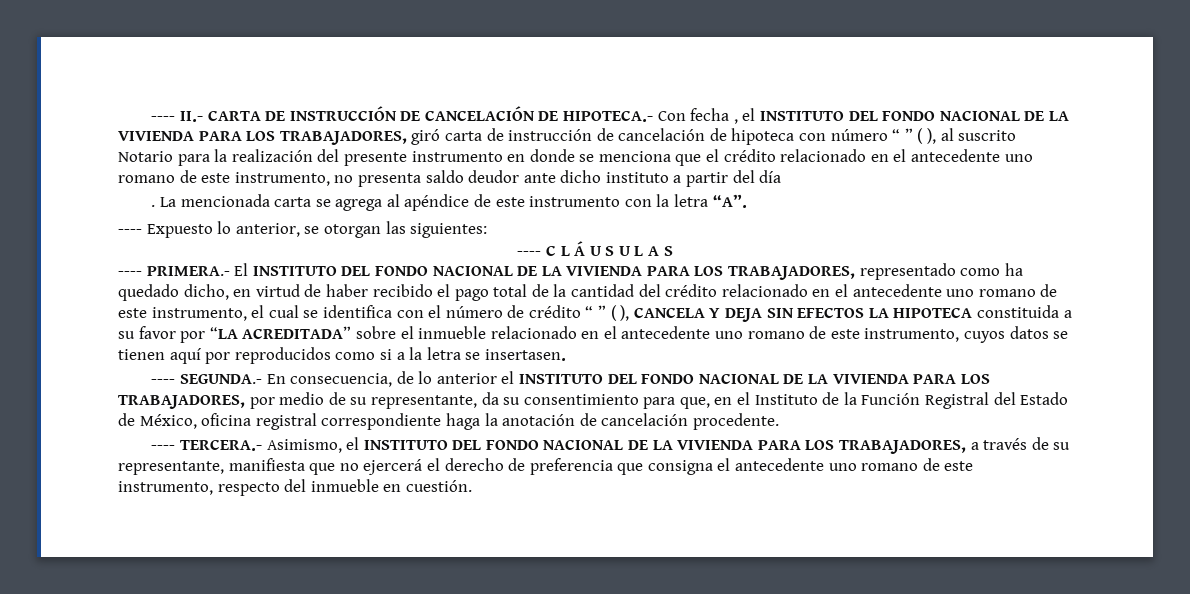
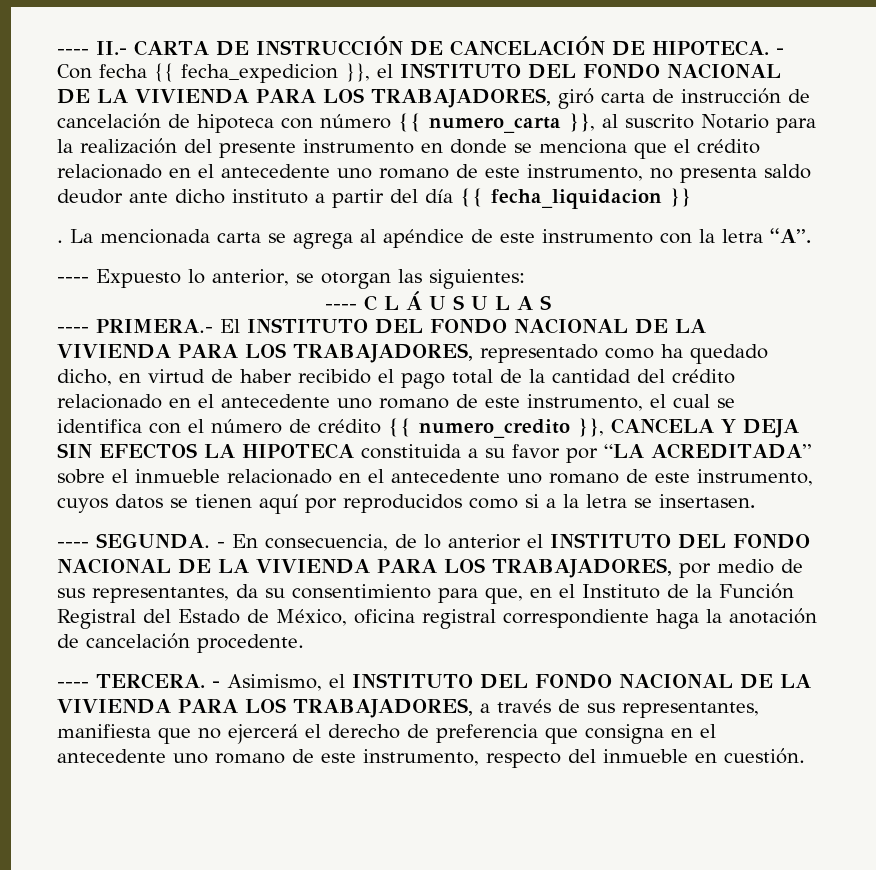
- ---- II.- CARTA DE INSTRUCCIÓN DE CANCELACIÓN DE HIPOTECA.- Con fecha , el INSTITUTO DEL FONDO NACIONAL DE LA VIVIENDA PARA LOS TRABAJADORES, giró carta de instrucción de cancelación de hipoteca con número “ ” ( ), al suscrito Notario para la realización del presente instrumento en donde se menciona que el crédito relacionado en el antecedente uno romano de este instrumento, no presenta saldo deudor ante dicho instituto a partir del día
+ ---- II.- CARTA DE INSTRUCCIÓN DE CANCELACIÓN DE HIPOTECA. - Con fecha {{ fecha_expedicion }}, el INSTITUTO DEL FONDO NACIONAL DE LA VIVIENDA PARA LOS TRABAJADORES, giró carta de instrucción de cancelación de hipoteca con número {{ numero_carta }}, al suscrito Notario para la realización del presente instrumento en donde se menciona que el crédito relacionado en el antecedente uno romano de este instrumento, no presenta saldo deudor ante dicho instituto a partir del día {{ fecha_liquidacion }}
- ---- PRIMERA.- El INSTITUTO DEL FONDO NACIONAL DE LA VIVIENDA PARA LOS TRABAJADORES, representado como ha quedado dicho, en virtud de haber recibido el pago total de la cantidad del crédito relacionado en el antecedente uno romano de este instrumento, el cual se identifica con el número de crédito “ ” ( ), CANCELA Y DEJA SIN EFECTOS LA HIPOTECA constituida a su favor por “LA ACREDITADA” sobre el inmueble relacionado en el antecedente uno romano de este instrumento, cuyos datos se tienen aquí por reproducidos como si a la letra se insertasen.
+ ---- PRIMERA.- El INSTITUTO DEL FONDO NACIONAL DE LA VIVIENDA PARA LOS TRABAJADORES, representado como ha quedado dicho, en virtud de haber recibido el pago total de la cantidad del crédito relacionado en el antecedente uno romano de este instrumento, el cual se identifica con el número de crédito {{ numero_credito }}, CANCELA Y DEJA SIN EFECTOS LA HIPOTECA constituida a su favor por “LA ACREDITADA” sobre el inmueble relacionado en el antecedente uno romano de este instrumento, cuyos datos se tienen aquí por reproducidos como si a la letra se insertasen.
- ---- SEGUNDA.- En consecuencia, de lo anterior el INSTITUTO DEL FONDO NACIONAL DE LA VIVIENDA PARA LOS TRABAJADORES, por medio de su representante, da su consentimiento para que, en el Instituto de la Función Registral del Estado de México, oficina registral correspondiente haga la anotación de cancelación procedente.
+ ---- SEGUNDA. - En consecuencia, de lo anterior el INSTITUTO DEL FONDO NACIONAL DE LA VIVIENDA PARA LOS TRABAJADORES, por medio de sus representantes, da su consentimiento para que, en el Instituto de la Función Registral del Estado de México, oficina registral correspondiente haga la anotación de cancelación procedente.
- ---- TERCERA.- Asimismo, el INSTITUTO DEL FONDO NACIONAL DE LA VIVIENDA PARA LOS TRABAJADORES, a través de su representante, manifiesta que no ejercerá el derecho de preferencia que consigna el antecedente uno romano de este instrumento, respecto del inmueble en cuestión.
+ ---- TERCERA. - Asimismo, el INSTITUTO DEL FONDO NACIONAL DE LA VIVIENDA PARA LOS TRABAJADORES, a través de sus representantes, manifiesta que no ejercerá el derecho de preferencia que consigna en el antecedente uno romano de este instrumento, respecto del inmueble en cuestión.

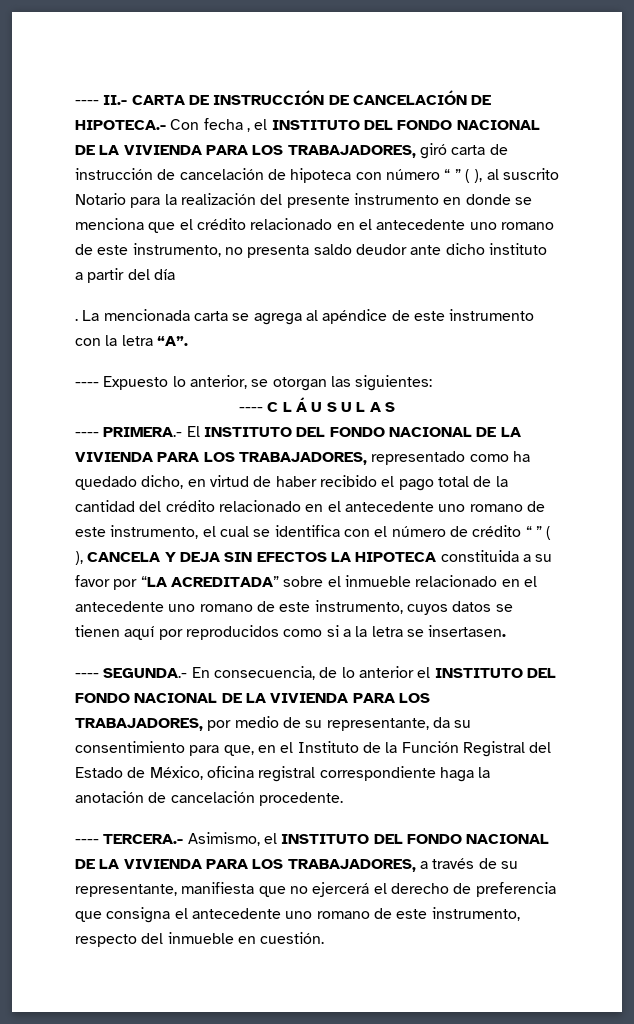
- ---- II.- CARTA DE INSTRUCCIÓN DE CANCELACIÓN DE HIPOTECA. - Con fecha {{ fecha_expedicion }}, el INSTITUTO DEL FONDO NACIONAL DE LA VIVIENDA PARA LOS TRABAJADORES, giró carta de instrucción de cancelación de hipoteca con número {{ numero_carta }}, al suscrito Notario para la realización del presente instrumento en donde se menciona que el crédito relacionado en el antecedente uno romano de este instrumento, no presenta saldo deudor ante dicho instituto a partir del día {{ fecha_liquidacion }}
+ ---- II.- CARTA DE INSTRUCCIÓN DE CANCELACIÓN DE HIPOTECA.- Con fecha , el INSTITUTO DEL FONDO NACIONAL DE LA VIVIENDA PARA LOS TRABAJADORES, giró carta de instrucción de cancelación de hipoteca con número “ ” ( ), al suscrito Notario para la realización del presente instrumento en donde se menciona que el crédito relacionado en el antecedente uno romano de este instrumento, no presenta saldo deudor ante dicho instituto a partir del día
- ---- PRIMERA.- El INSTITUTO DEL FONDO NACIONAL DE LA VIVIENDA PARA LOS TRABAJADORES, representado como ha quedado dicho, en virtud de haber recibido el pago total de la cantidad del crédito relacionado en el antecedente uno romano de este instrumento, el cual se identifica con el número de crédito {{ numero_credito }}, CANCELA Y DEJA SIN EFECTOS LA HIPOTECA constituida a su favor por “LA ACREDITADA” sobre el inmueble relacionado en el antecedente uno romano de este instrumento, cuyos datos se tienen aquí por reproducidos como si a la letra se insertasen.
+ ---- PRIMERA.- El INSTITUTO DEL FONDO NACIONAL DE LA VIVIENDA PARA LOS TRABAJADORES, representado como ha quedado dicho, en virtud de haber recibido el pago total de la cantidad del crédito relacionado en el antecedente uno romano de este instrumento, el cual se identifica con el número de crédito “ ” ( ), CANCELA Y DEJA SIN EFECTOS LA HIPOTECA constituida a su favor por “LA ACREDITADA” sobre el inmueble relacionado en el antecedente uno romano de este instrumento, cuyos datos se tienen aquí por reproducidos como si a la letra se insertasen.
- ---- SEGUNDA. - En consecuencia, de lo anterior el INSTITUTO DEL FONDO NACIONAL DE LA VIVIENDA PARA LOS TRABAJADORES, por medio de sus representantes, da su consentimiento para que, en el Instituto de la Función Registral del Estado de México, oficina registral correspondiente haga la anotación de cancelación procedente.
+ ---- SEGUNDA.- En consecuencia, de lo anterior el INSTITUTO DEL FONDO NACIONAL DE LA VIVIENDA PARA LOS TRABAJADORES, por medio de su representante, da su consentimiento para que, en el Instituto de la Función Registral del Estado de México, oficina registral correspondiente haga la anotación de cancelación procedente.
- ---- TERCERA. - Asimismo, el INSTITUTO DEL FONDO NACIONAL DE LA VIVIENDA PARA LOS TRABAJADORES, a través de sus representantes, manifiesta que no ejercerá el derecho de preferencia que consigna en el antecedente uno romano de este instrumento, respecto del inmueble en cuestión.
+ ---- TERCERA.- Asimismo, el INSTITUTO DEL FONDO NACIONAL DE LA VIVIENDA PARA LOS TRABAJADORES, a través de su representante, manifiesta que no ejercerá el derecho de preferencia que consigna el antecedente uno romano de este instrumento, respecto del inmueble en cuestión.

